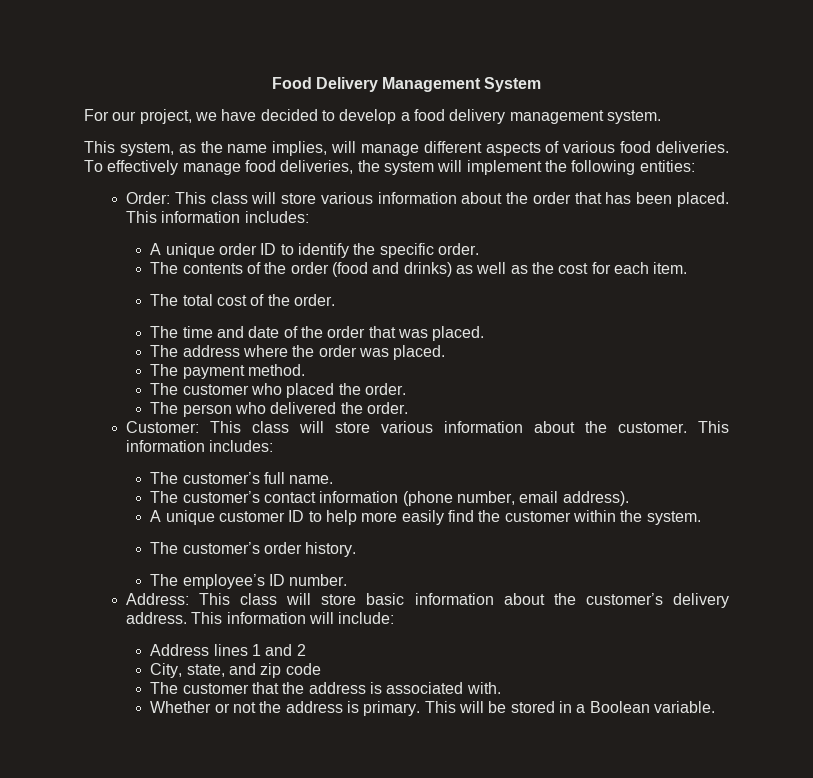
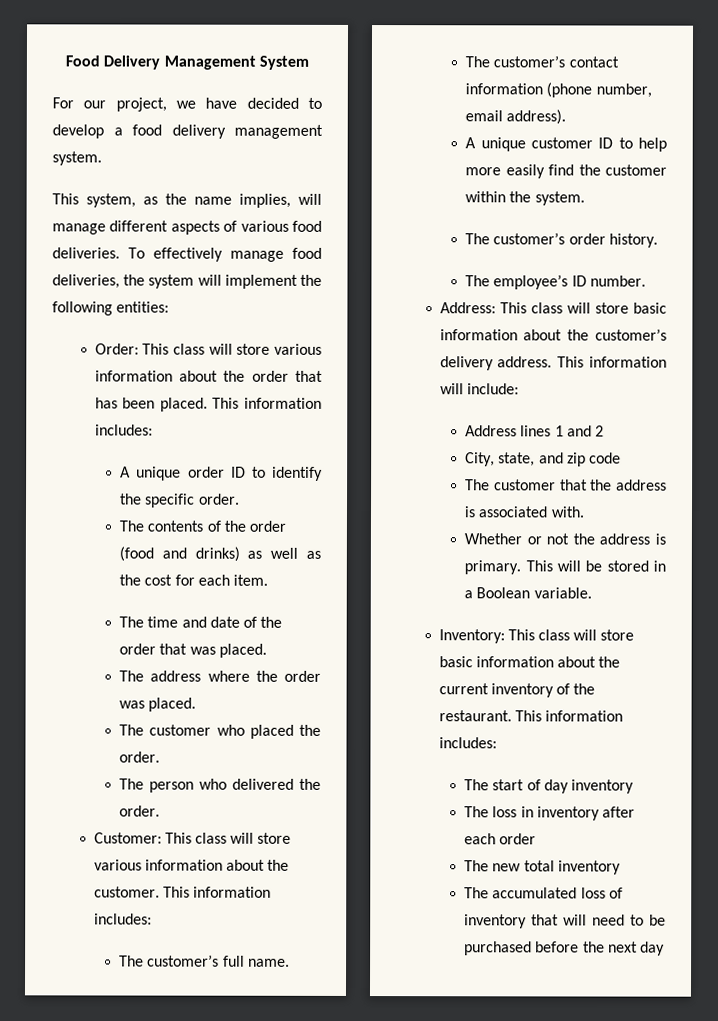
- The total cost of the order.
- The payment method.
+ Inventory: This class will store basic information about the current inventory of the restaurant. This information includes:
+ The start of day inventory
+ The loss in inventory after each order
+ The new total inventory
+ The accumulated loss of inventory that will need to be purchased before the next day

